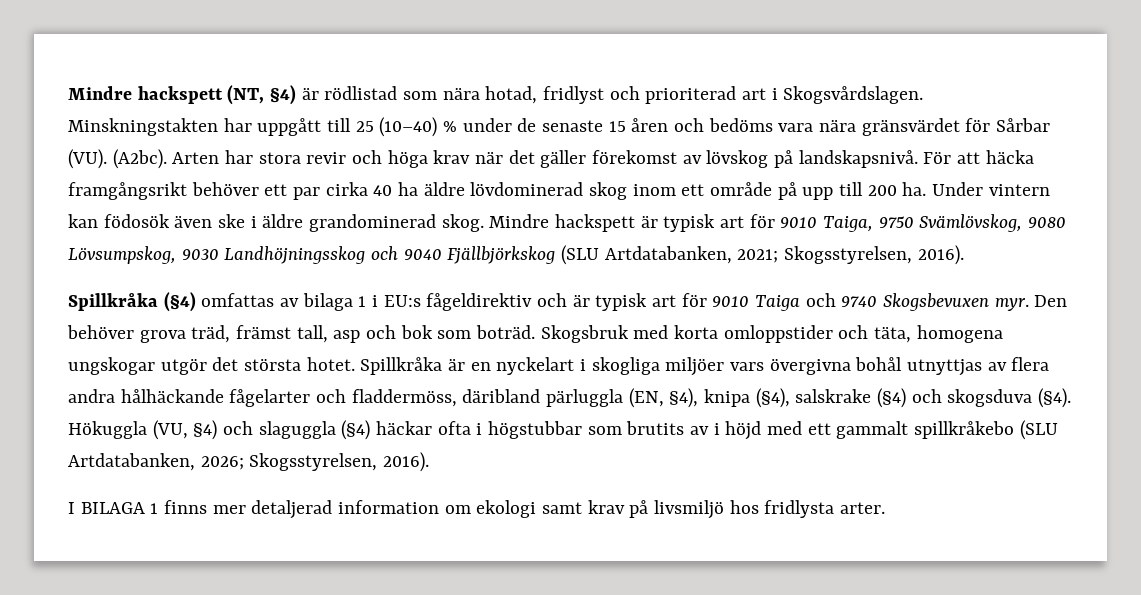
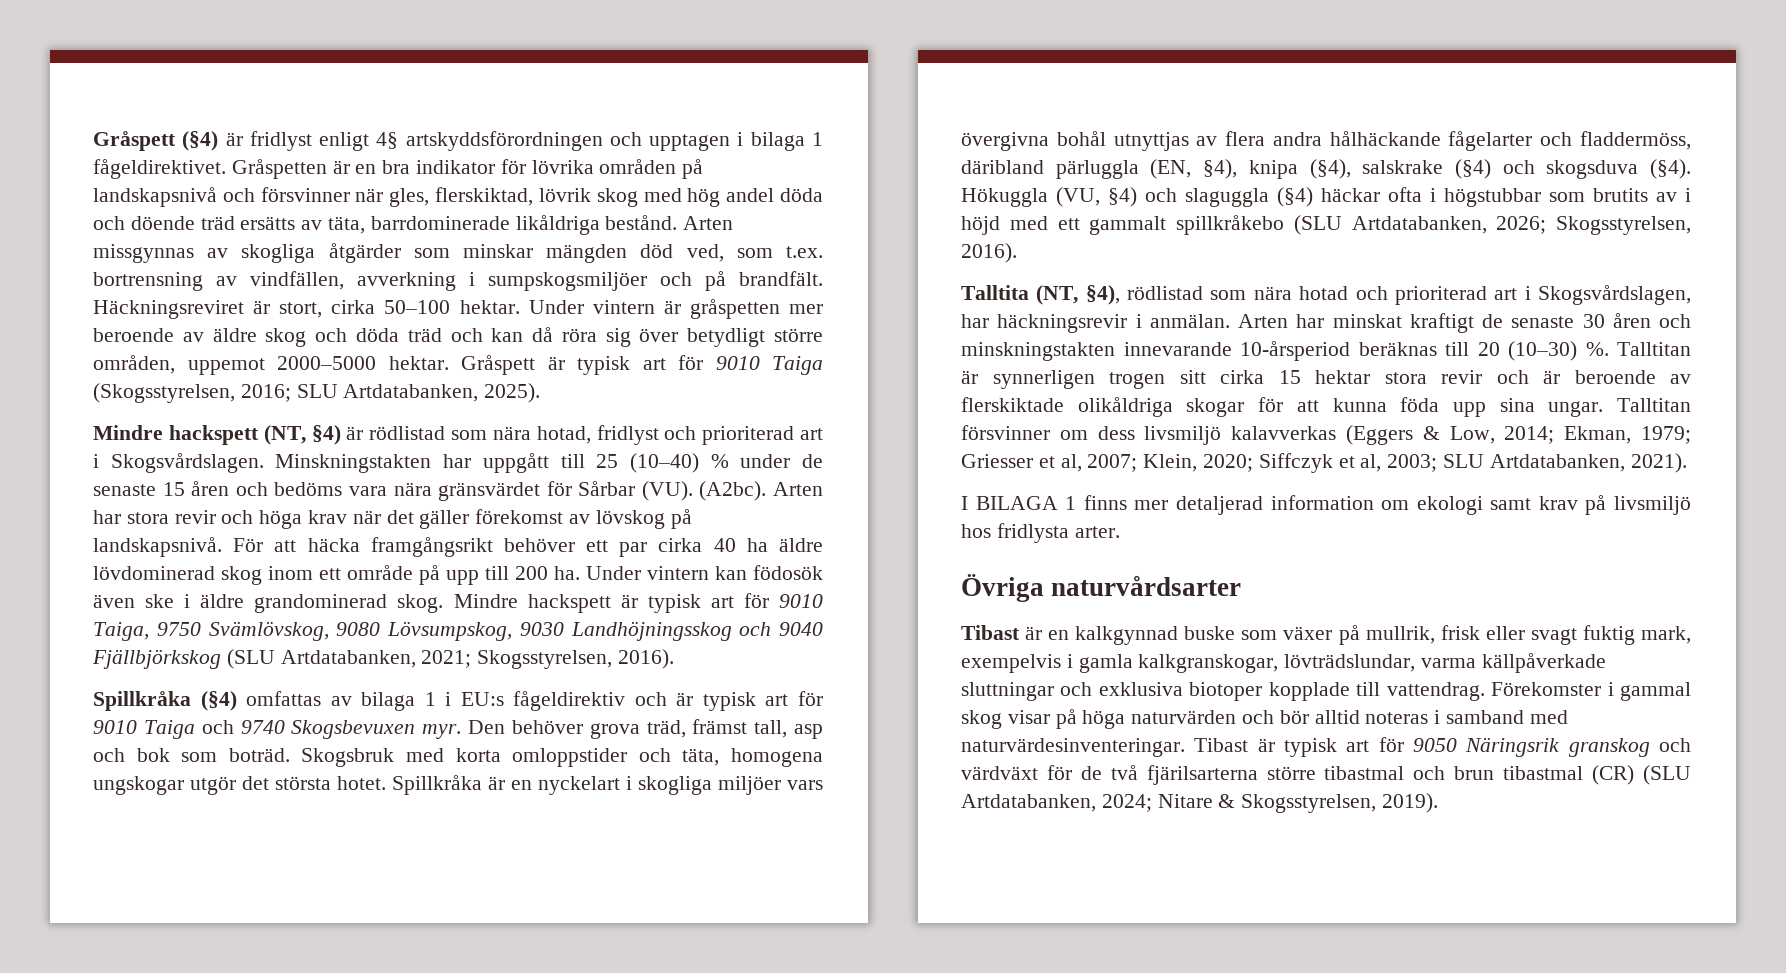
+ Gråspett (§4) är fridlyst enligt 4§ artskyddsförordningen och upptagen i bilaga 1 fågeldirektivet. Gråspetten är en bra indikator för lövrika områden på landskapsnivå och försvinner när gles, flerskiktad, lövrik skog med hög andel döda och döende träd ersätts av täta, barrdominerade likåldriga bestånd. Arten missgynnas av skogliga åtgärder som minskar mängden död ved, som t.ex. bortrensning av vindfällen, avverkning i sumpskogsmiljöer och på brandfält. Häckningsreviret är stort, cirka 50–100 hektar. Under vintern är gråspetten mer beroende av äldre skog och döda träd och kan då röra sig över betydligt större områden, uppemot 2000–5000 hektar. Gråspett är typisk art för 9010 Taiga (Skogsstyrelsen, 2016; SLU Artdatabanken, 2025).
+ Talltita (NT, §4), rödlistad som nära hotad och prioriterad art i Skogsvårdslagen, har häckningsrevir i anmälan. Arten har minskat kraftigt de senaste 30 åren och minskningstakten innevarande 10-årsperiod beräknas till 20 (10–30) %. Talltitan är synnerligen trogen sitt cirka 15 hektar stora revir och är beroende av flerskiktade olikåldriga skogar för att kunna föda upp sina ungar. Talltitan försvinner om dess livsmiljö kalavverkas (Eggers & Low, 2014; Ekman, 1979; Griesser et al, 2007; Klein, 2020; Siffczyk et al, 2003; SLU Artdatabanken, 2021).
+ Övriga naturvårdsarter
+ Tibast är en kalkgynnad buske som växer på mullrik, frisk eller svagt fuktig mark, exempelvis i gamla kalkgranskogar, lövträdslundar, varma källpåverkade sluttningar och exklusiva biotoper kopplade till vattendrag. Förekomster i gammal skog visar på höga naturvärden och bör alltid noteras i samband med naturvärdesinventeringar. Tibast är typisk art för 9050 Näringsrik granskog och värdväxt för de två fjärilsarterna större tibastmal och brun tibastmal (CR) (SLU Artdatabanken, 2024; Nitare & Skogsstyrelsen, 2019).

